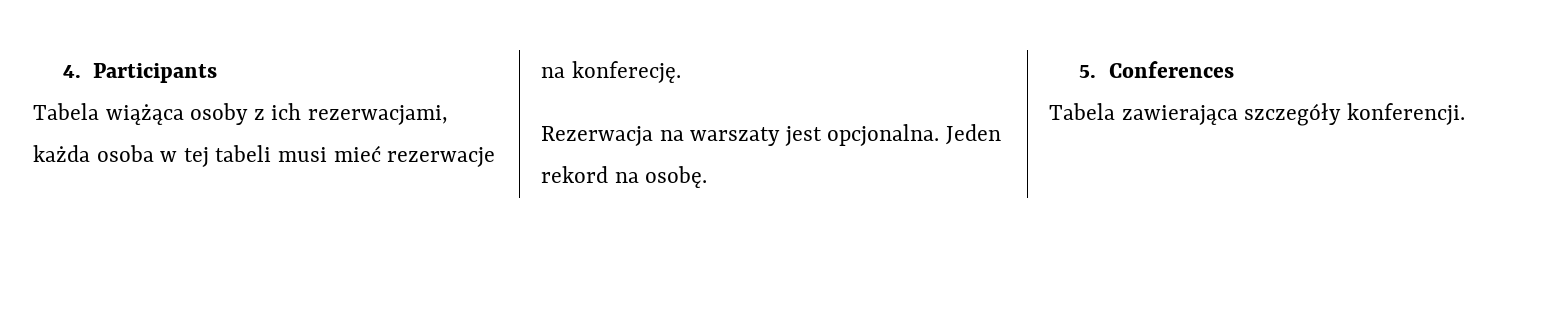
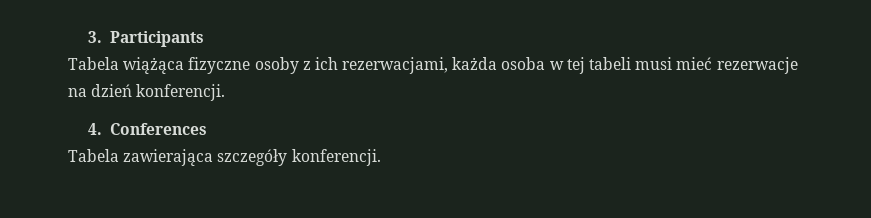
- 4. Participants
+ 3. Participants
- Tabela wiążąca osoby z ich rezerwacjami, każda osoba w tej tabeli musi mieć rezerwacje na konferecję.
- Rezerwacja na warszaty jest opcjonalna. Jeden rekord na osobę.
- 5. Conferences
+ Tabela wiążąca fizyczne osoby z ich rezerwacjami, każda osoba w tej tabeli musi mieć rezerwacje na dzień konferencji.
+ 4. Conferences

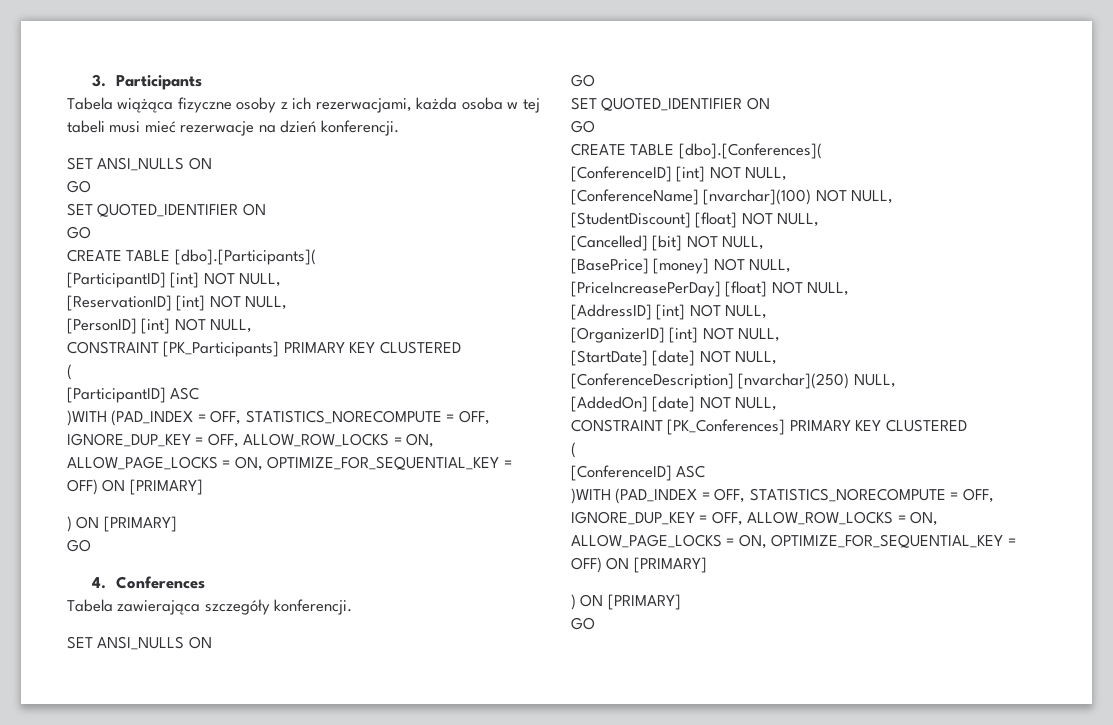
  Tabela wiążąca fizyczne osoby z ich rezerwacjami, każda osoba w tej tabeli musi mieć rezerwacje na dzień konferencji.
+ SET ANSI_NULLS ON
+ GO
+ SET QUOTED_IDENTIFIER ON
+ GO
+ CREATE TABLE [dbo].[Participants](
+ [ParticipantID] [int] NOT NULL,
+ [ReservationID] [int] NOT NULL,
+ [PersonID] [int] NOT NULL,
+ CONSTRAINT [PK_Participants] PRIMARY KEY CLUSTERED
+ (
+ [ParticipantID] ASC
+ )WITH (PAD_INDEX = OFF, STATISTICS_NORECOMPUTE = OFF, IGNORE_DUP_KEY = OFF, ALLOW_ROW_LOCKS = ON, ALLOW_PAGE_LOCKS = ON, OPTIMIZE_FOR_SEQUENTIAL_KEY = OFF) ON [PRIMARY]
+ ) ON [PRIMARY]
+ GO
  Tabela zawierająca szczegóły konferencji.
+ SET ANSI_NULLS ON
+ GO
+ SET QUOTED_IDENTIFIER ON
+ GO
+ CREATE TABLE [dbo].[Conferences](
+ [ConferenceID] [int] NOT NULL,
+ [ConferenceName] [nvarchar](100) NOT NULL,
+ [StudentDiscount] [float] NOT NULL,
+ [Cancelled] [bit] NOT NULL,
+ [BasePrice] [money] NOT NULL,
+ [PriceIncreasePerDay] [float] NOT NULL,
+ [AddressID] [int] NOT NULL,
+ [OrganizerID] [int] NOT NULL,
+ [StartDate] [date] NOT NULL,
+ [ConferenceDescription] [nvarchar](250) NULL,
+ [AddedOn] [date] NOT NULL,
+ CONSTRAINT [PK_Conferences] PRIMARY KEY CLUSTERED
+ (
+ [ConferenceID] ASC
+ )WITH (PAD_INDEX = OFF, STATISTICS_NORECOMPUTE = OFF, IGNORE_DUP_KEY = OFF, ALLOW_ROW_LOCKS = ON, ALLOW_PAGE_LOCKS = ON, OPTIMIZE_FOR_SEQUENTIAL_KEY = OFF) ON [PRIMARY]
+ ) ON [PRIMARY]
+ GO

